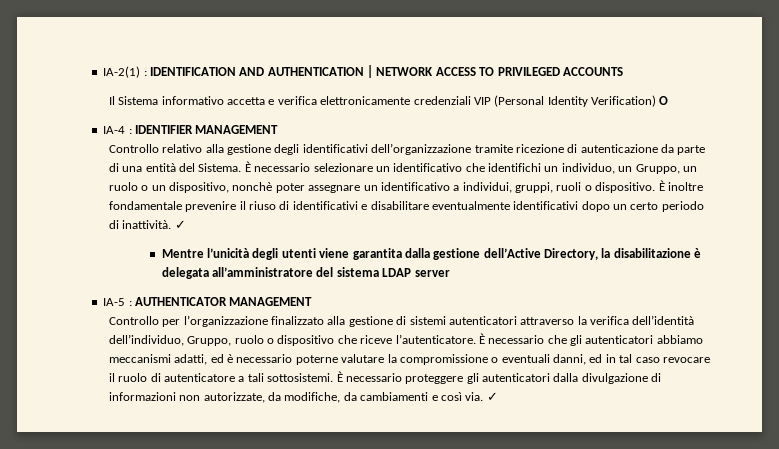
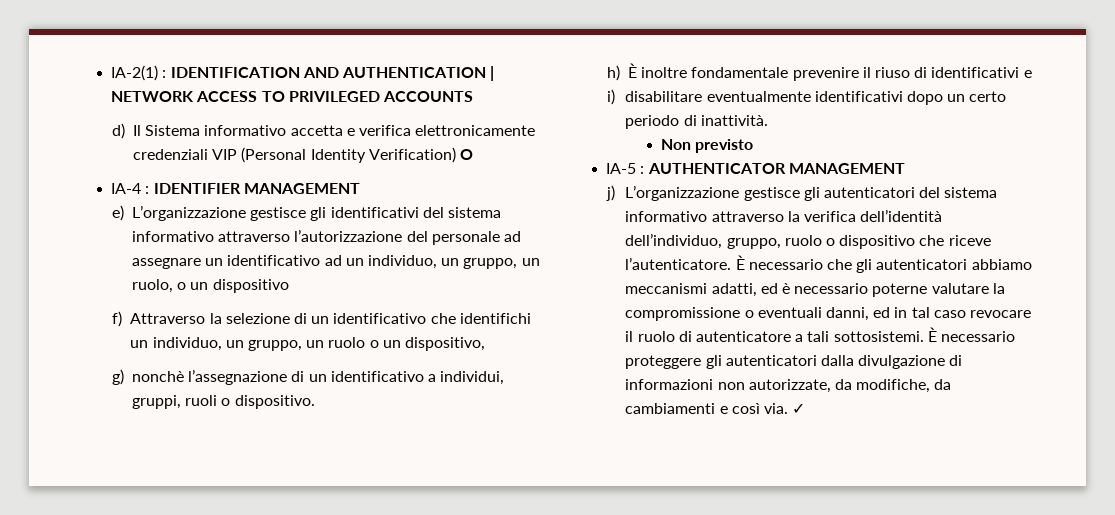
- Il Sistema informativo accetta e verifica elettronicamente credenziali VIP (Personal Identity Verification) O
+ d) Il Sistema informativo accetta e verifica elettronicamente credenziali VIP (Personal Identity Verification) O
- Controllo relativo alla gestione degli identificativi dell’organizzazione tramite ricezione di autenticazione da parte di una entità del Sistema. È necessario selezionare un identificativo che identifichi un individuo, un Gruppo, un ruolo o un dispositivo, nonchè poter assegnare un identificativo a individui, gruppi, ruoli o dispositivo. È inoltre fondamentale prevenire il riuso di identificativi e disabilitare eventualmente identificativi dopo un certo periodo di inattività. ✓
- Mentre l’unicità degli utenti viene garantita dalla gestione dell’Active Directory, la disabilitazione è delegata all’amministratore del sistema LDAP server
+ e) L’organizzazione gestisce gli identificativi del sistema informativo attraverso l’autorizzazione del personale ad assegnare un identificativo ad un individuo, un gruppo, un ruolo, o un dispositivo
+ f) Attraverso la selezione di un identificativo che identifichi un individuo, un gruppo, un ruolo o un dispositivo,
+ g) nonchè l’assegnazione di un identificativo a individui, gruppi, ruoli o dispositivo.
+ h) È inoltre fondamentale prevenire il riuso di identificativi e
+ i) disabilitare eventualmente identificativi dopo un certo periodo di inattività.
+ Non previsto
  IA-5 : AUTHENTICATOR MANAGEMENT
- Controllo per l’organizzazione finalizzato alla gestione di sistemi autenticatori attraverso la verifica dell’identità dell’individuo, Gruppo, ruolo o dispositivo che riceve l’autenticatore.
+ j) L’organizzazione gestisce gli autenticatori del sistema informativo attraverso la verifica dell’identità dell’individuo, gruppo, ruolo o dispositivo che riceve l’autenticatore.

